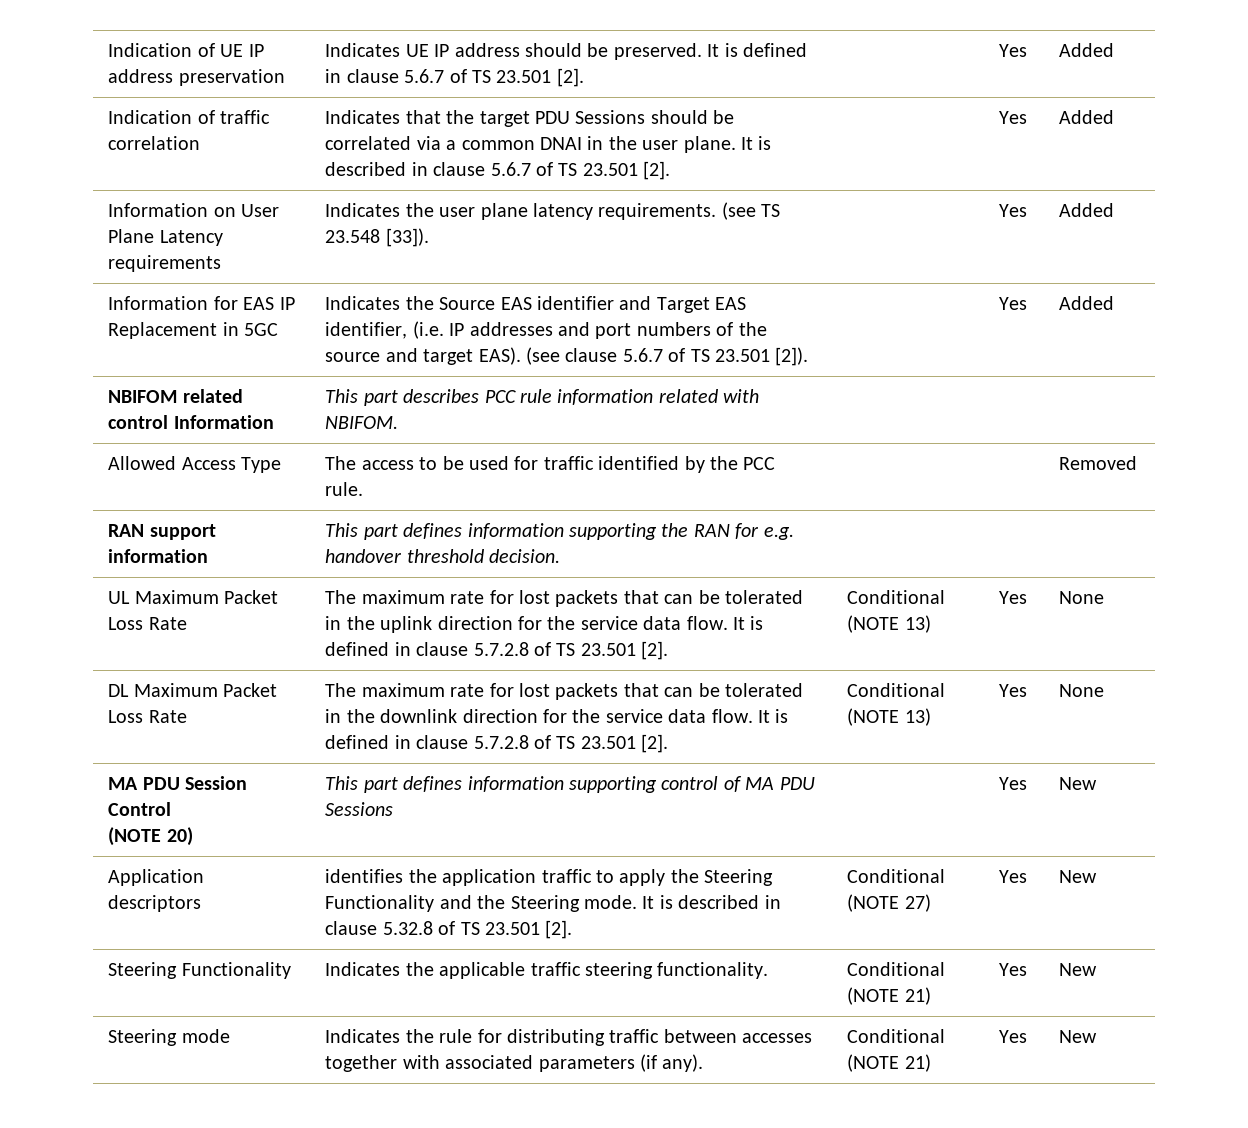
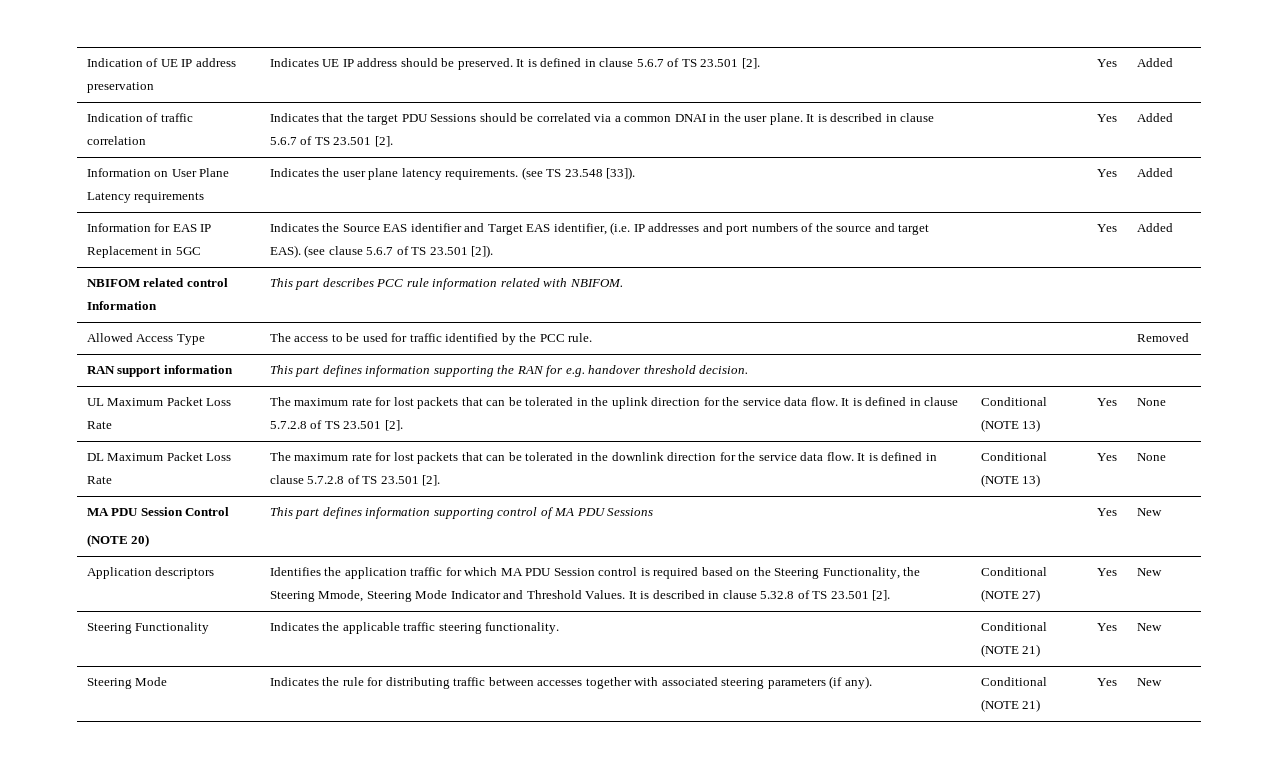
- identifies the application traffic to apply the Steering Functionality and the Steering mode.
+ Identifies the application traffic for which MA PDU Session control is required based on the Steering Functionality, the Steering Mmode, Steering Mode Indicator and Threshold Values.
- Steering mode | Indicates the rule for distributing traffic between accesses together with associated parameters (if any). | Conditional (NOTE 21) | Yes | New
+ Steering Mode | Indicates the rule for distributing traffic between accesses together with associated steering parameters (if any). | Conditional (NOTE 21) | Yes | New

